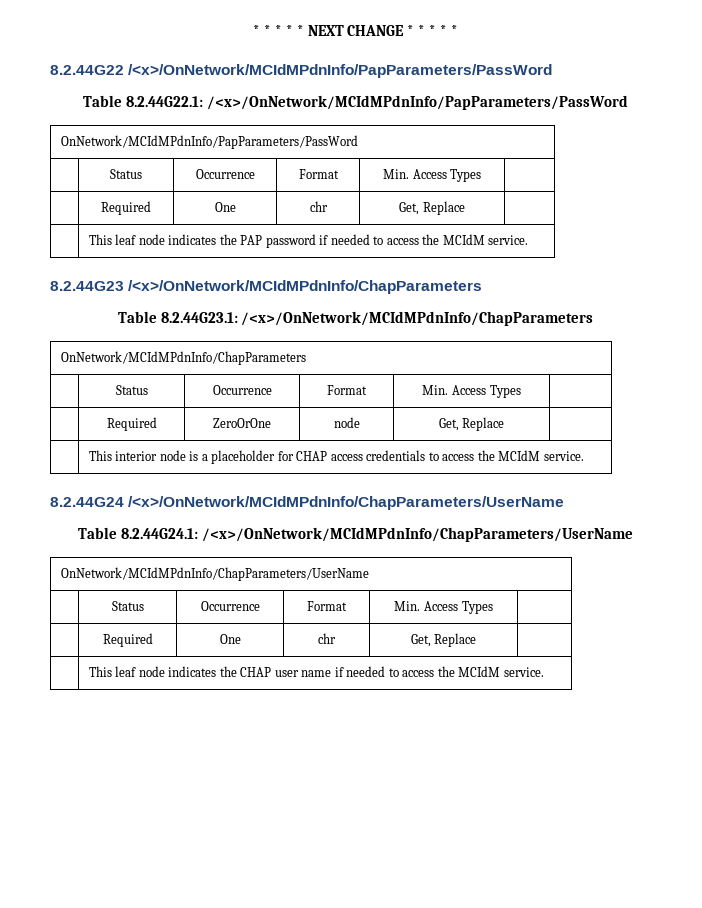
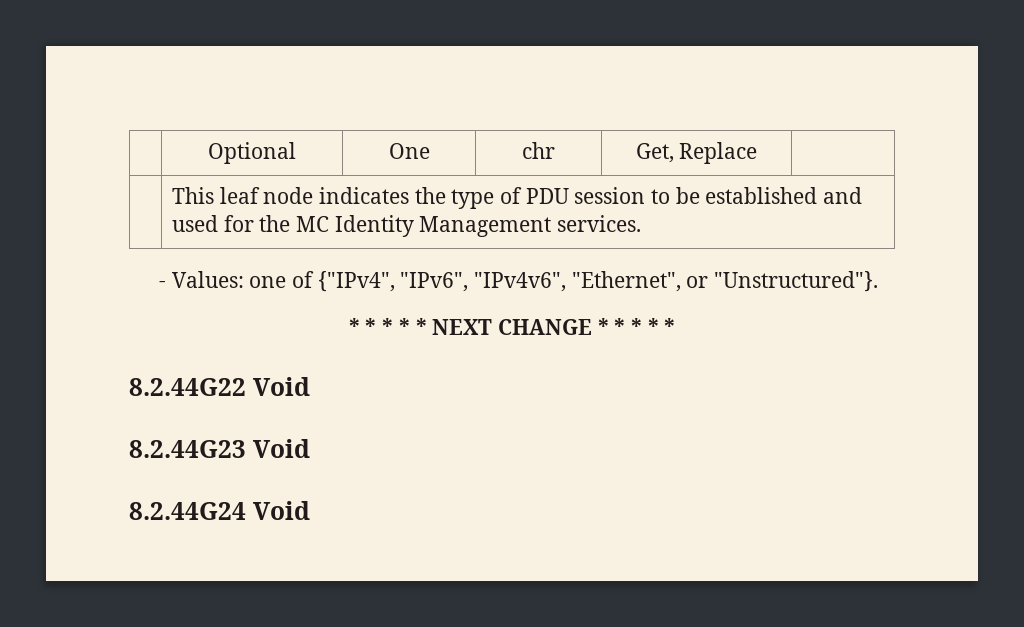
+ | Optional | One | chr | Get, Replace |
+ | This leaf node indicates the type of PDU session to be established and used for the MC Identity Management services.
+ - Values: one of {"IPv4", "IPv6", "IPv4v6", "Ethernet", or "Unstructured"}.
  * * * * * NEXT CHANGE * * * * *
- 8.2.44G22 /<x>/OnNetwork/MCIdMPdnInfo/PapParameters/PassWord
- Table 8.2.44G22.1: /<x>/OnNetwork/MCIdMPdnInfo/PapParameters/PassWord
- OnNetwork/MCIdMPdnInfo/PapParameters/PassWord
- | Status | Occurrence | Format | Min. Access Types |
- | Required | One | chr | Get, Replace |
- | This leaf node indicates the PAP password if needed to access the MCIdM service.
- 8.2.44G23 /<x>/OnNetwork/MCIdMPdnInfo/ChapParameters
- Table 8.2.44G23.1: /<x>/OnNetwork/MCIdMPdnInfo/ChapParameters
- OnNetwork/MCIdMPdnInfo/ChapParameters
- | Status | Occurrence | Format | Min. Access Types |
- | Required | ZeroOrOne | node | Get, Replace |
- | This interior node is a placeholder for CHAP access credentials to access the MCIdM service.
- 8.2.44G24 /<x>/OnNetwork/MCIdMPdnInfo/ChapParameters/UserName
- Table 8.2.44G24.1: /<x>/OnNetwork/MCIdMPdnInfo/ChapParameters/UserName
- OnNetwork/MCIdMPdnInfo/ChapParameters/UserName
- | Status | Occurrence | Format | Min. Access Types |
- | Required | One | chr | Get, Replace |
- | This leaf node indicates the CHAP user name if needed to access the MCIdM service.
+ 8.2.44G22 Void
+ 8.2.44G23 Void
+ 8.2.44G24 Void

